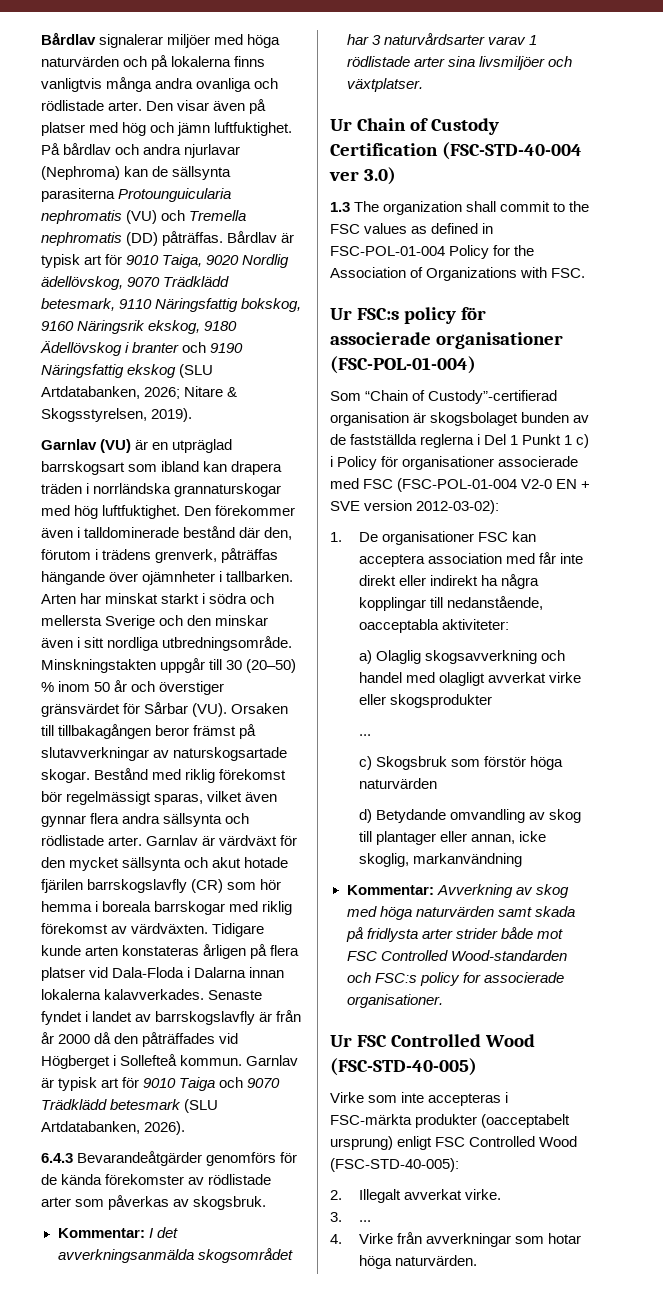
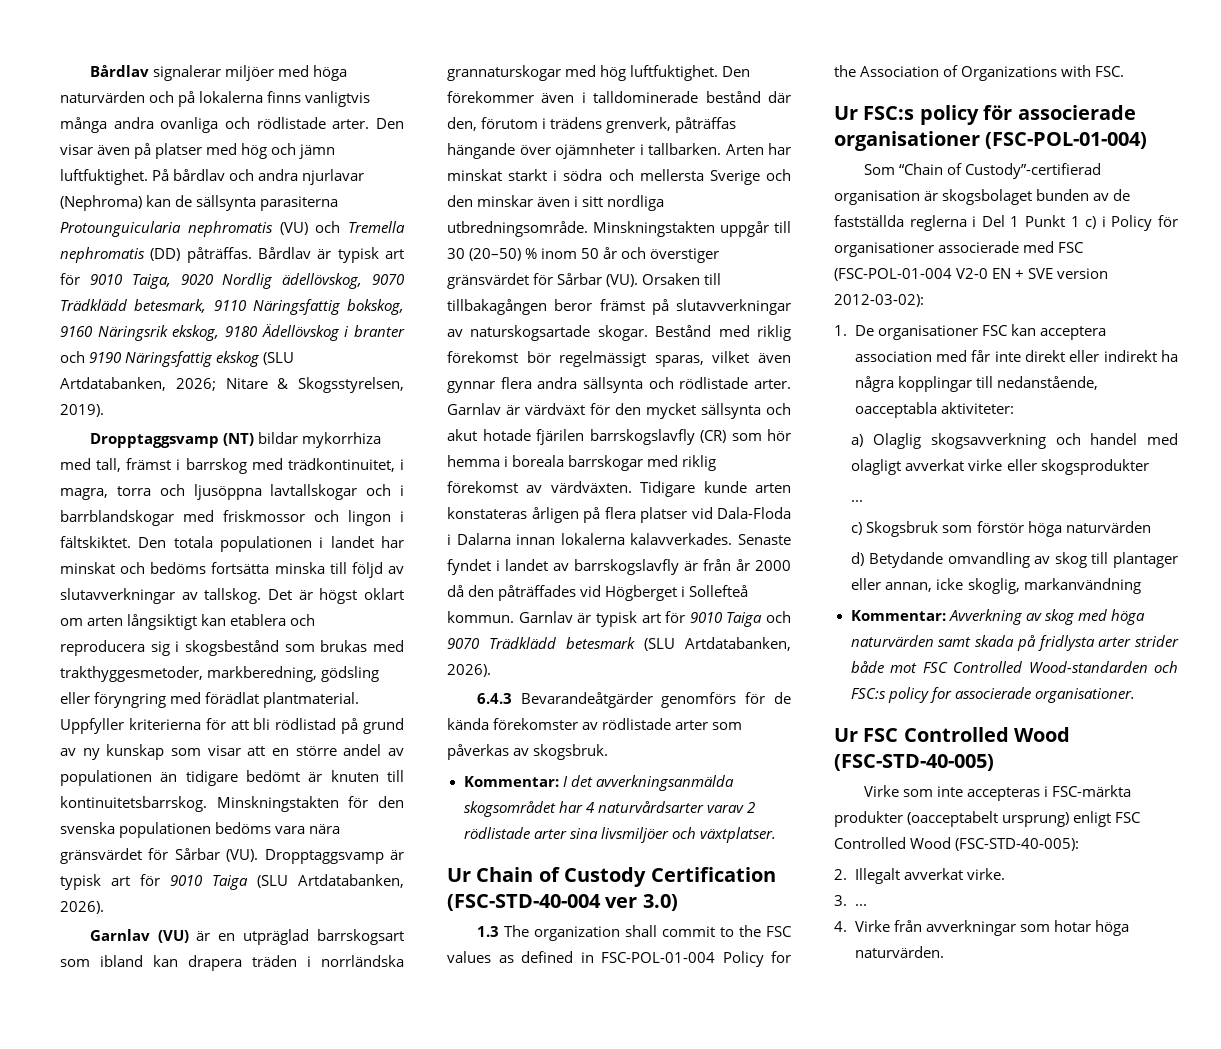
+ Dropptaggsvamp (NT) bildar mykorrhiza med tall, främst i barrskog med trädkontinuitet, i magra, torra och ljusöppna lavtallskogar och i barrblandskogar med friskmossor och lingon i fältskiktet. Den totala populationen i landet har minskat och bedöms fortsätta minska till följd av slutavverkningar av tallskog. Det är högst oklart om arten långsiktigt kan etablera och reproducera sig i skogsbestånd som brukas med trakthyggesmetoder, markberedning, gödsling eller föryngring med förädlat plantmaterial. Uppfyller kriterierna för att bli rödlistad på grund av ny kunskap som visar att en större andel av populationen än tidigare bedömt är knuten till kontinuitetsbarrskog. Minskningstakten för den svenska populationen bedöms vara nära gränsvärdet för Sårbar (VU). Dropptaggsvamp är typisk art för 9010 Taiga (SLU Artdatabanken, 2026).
- Kommentar: I det avverkningsanmälda skogsområdet har 3 naturvårdsarter varav 1 rödlistade arter sina livsmiljöer och växtplatser.
+ Kommentar: I det avverkningsanmälda skogsområdet har 4 naturvårdsarter varav 2 rödlistade arter sina livsmiljöer och växtplatser.

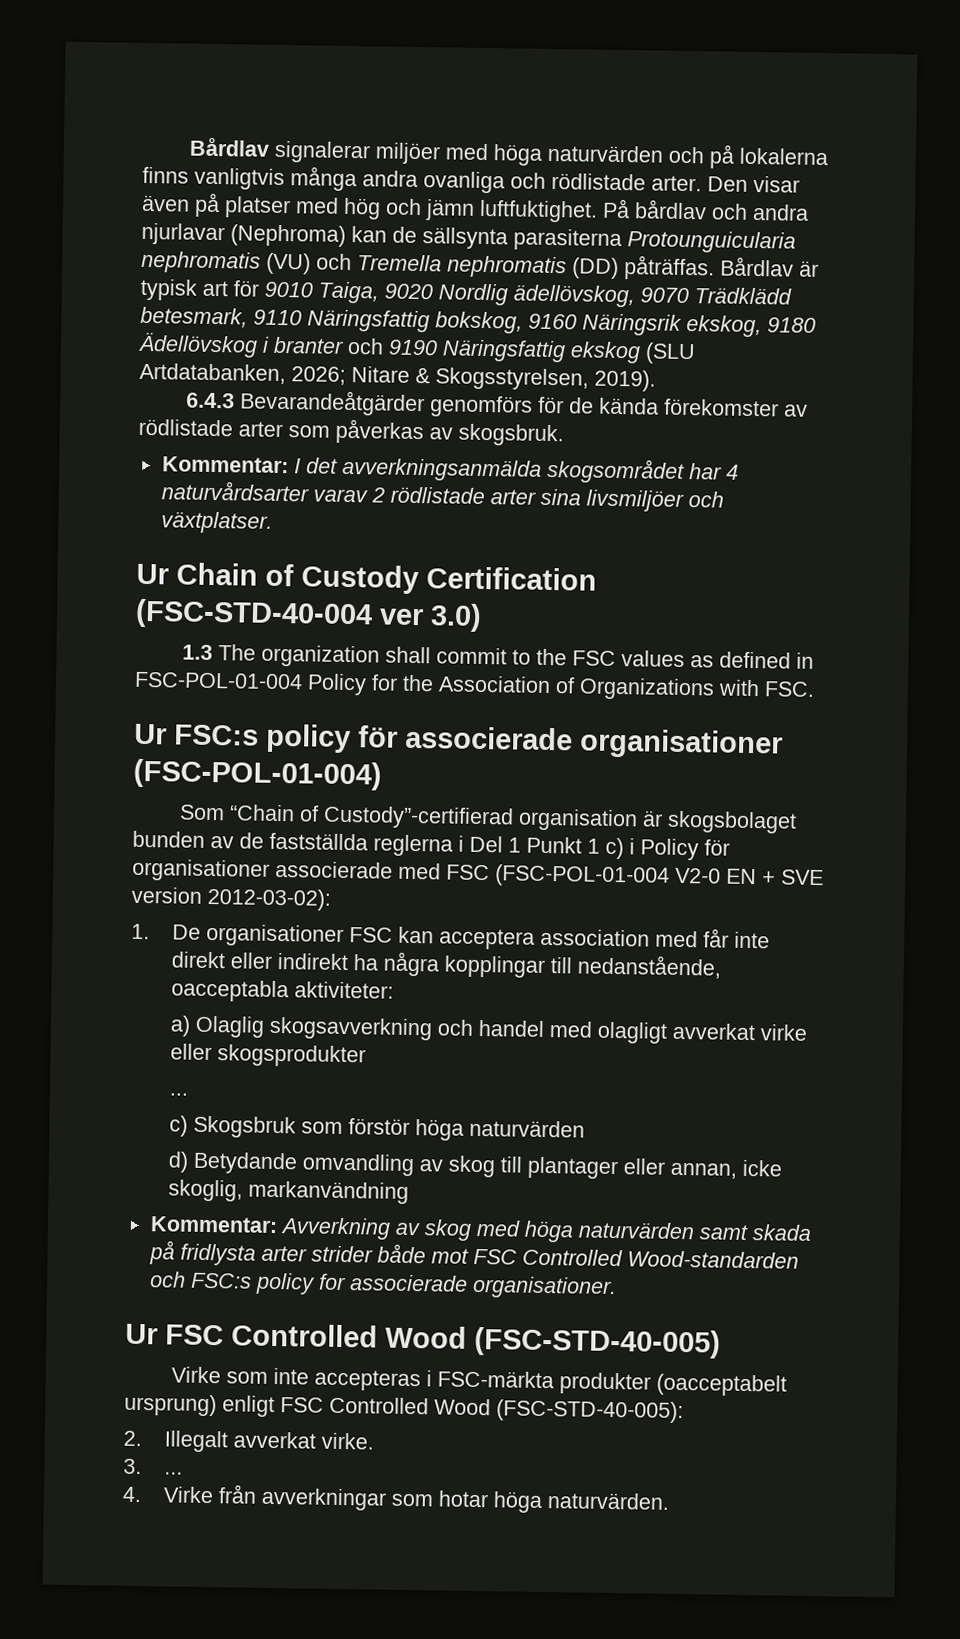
- Dropptaggsvamp (NT) bildar mykorrhiza med tall, främst i barrskog med trädkontinuitet, i magra, torra och ljusöppna lavtallskogar och i barrblandskogar med friskmossor och lingon i fältskiktet. Den totala populationen i landet har minskat och bedöms fortsätta minska till följd av slutavverkningar av tallskog. Det är högst oklart om arten långsiktigt kan etablera och reproducera sig i skogsbestånd som brukas med trakthyggesmetoder, markberedning, gödsling eller föryngring med förädlat plantmaterial. Uppfyller kriterierna för att bli rödlistad på grund av ny kunskap som visar att en större andel av populationen än tidigare bedömt är knuten till kontinuitetsbarrskog. Minskningstakten för den svenska populationen bedöms vara nära gränsvärdet för Sårbar (VU). Dropptaggsvamp är typisk art för 9010 Taiga (SLU Artdatabanken, 2026).
- Garnlav (VU) är en utpräglad barrskogsart som ibland kan drapera träden i norrländska grannaturskogar med hög luftfuktighet. Den förekommer även i talldominerade bestånd där den, förutom i trädens grenverk, påträffas hängande över ojämnheter i tallbarken. Arten har minskat starkt i södra och mellersta Sverige och den minskar även i sitt nordliga utbredningsområde. Minskningstakten uppgår till 30 (20–50) % inom 50 år och överstiger gränsvärdet för Sårbar (VU). Orsaken till tillbakagången beror främst på slutavverkningar av naturskogsartade skogar. Bestånd med riklig förekomst bör regelmässigt sparas, vilket även gynnar flera andra sällsynta och rödlistade arter. Garnlav är värdväxt för den mycket sällsynta och akut hotade fjärilen barrskogslavfly (CR) som hör hemma i boreala barrskogar med riklig förekomst av värdväxten. Tidigare kunde arten konstateras årligen på flera platser vid Dala-Floda i Dalarna innan lokalerna kalavverkades. Senaste fyndet i landet av barrskogslavfly är från år 2000 då den påträffades vid Högberget i Sollefteå kommun. Garnlav är typisk art för 9010 Taiga och 9070 Trädklädd betesmark (SLU Artdatabanken, 2026).

